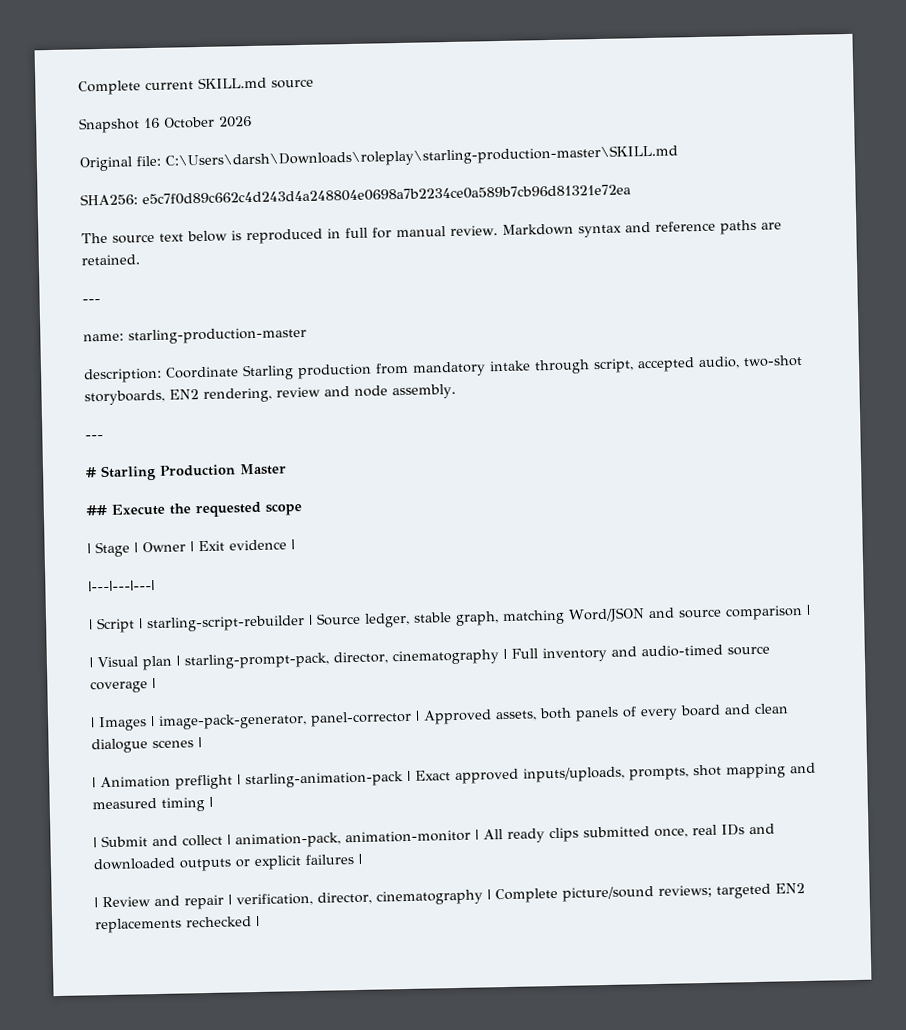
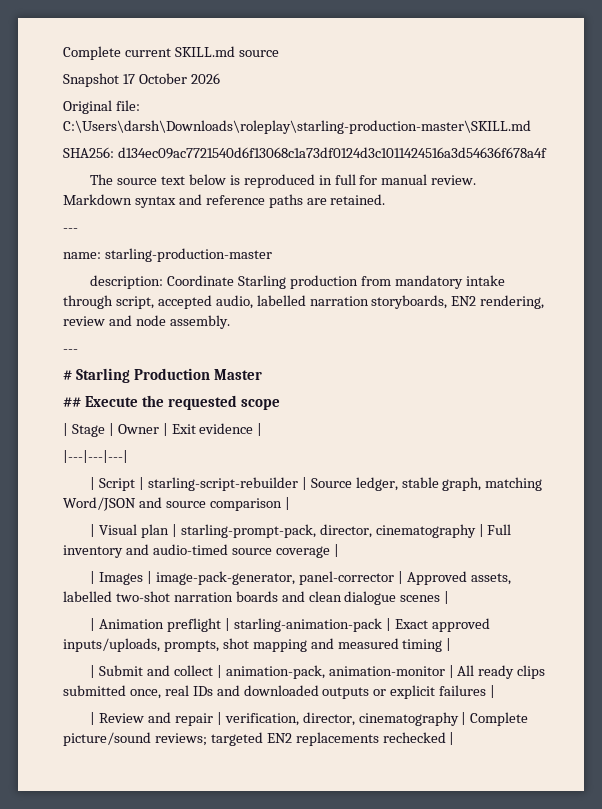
- Snapshot 16 October 2026
+ Snapshot 17 October 2026
- SHA256: e5c7f0d89c662c4d243d4a248804e0698a7b2234ce0a589b7cb96d81321e72ea
+ SHA256: d134ec09ac7721540d6f13068c1a73df0124d3c1011424516a3d54636f678a4f
- description: Coordinate Starling production from mandatory intake through script, accepted audio, two-shot storyboards, EN2 rendering, review and node assembly.
+ description: Coordinate Starling production from mandatory intake through script, accepted audio, labelled narration storyboards, EN2 rendering, review and node assembly.
- | Images | image-pack-generator, panel-corrector | Approved assets, both panels of every board and clean dialogue scenes |
+ | Images | image-pack-generator, panel-corrector | Approved assets, labelled two-shot narration boards and clean dialogue scenes |

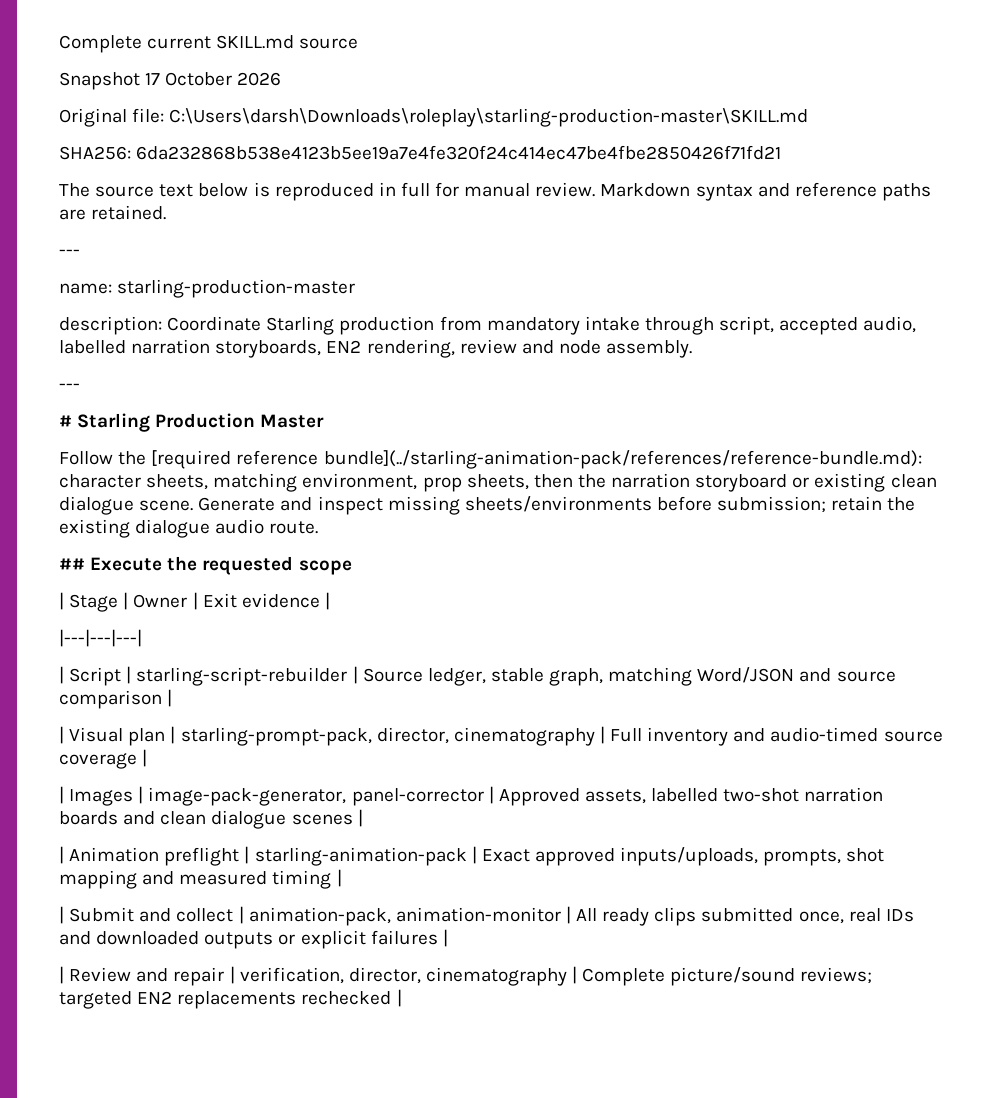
- SHA256: d134ec09ac7721540d6f13068c1a73df0124d3c1011424516a3d54636f678a4f
+ SHA256: 6da232868b538e4123b5ee19a7e4fe320f24c414ec47be4fbe2850426f71fd21
+ Follow the [required reference bundle](../starling-animation-pack/references/reference-bundle.md): character sheets, matching environment, prop sheets, then the narration storyboard or existing clean dialogue scene. Generate and inspect missing sheets/environments before submission; retain the existing dialogue audio route.

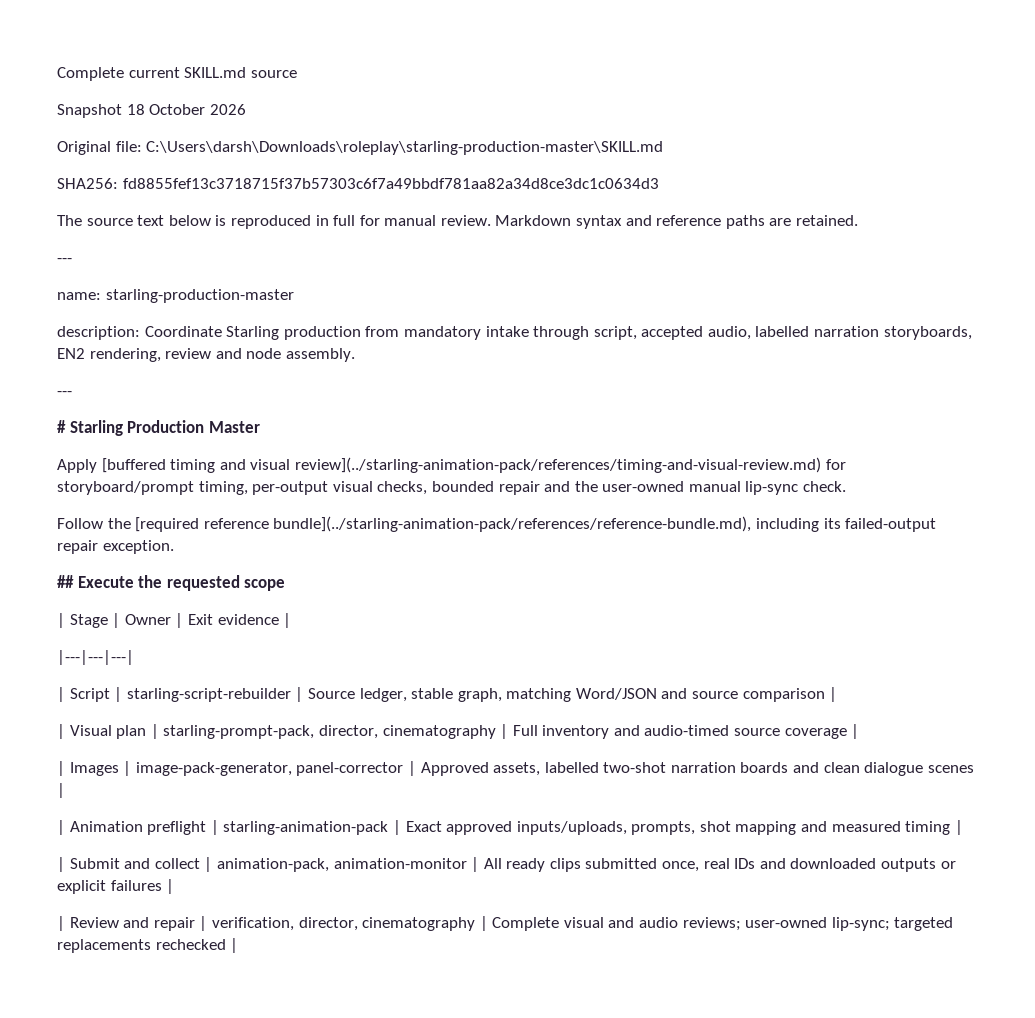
- Snapshot 17 October 2026
+ Snapshot 18 October 2026
- SHA256: 6da232868b538e4123b5ee19a7e4fe320f24c414ec47be4fbe2850426f71fd21
+ SHA256: fd8855fef13c3718715f37b57303c6f7a49bbdf781aa82a34d8ce3dc1c0634d3
- Follow the [required reference bundle](../starling-animation-pack/references/reference-bundle.md): character sheets, matching environment, prop sheets, then the narration storyboard or existing clean dialogue scene. Generate and inspect missing sheets/environments before submission; retain the existing dialogue audio route.
+ Apply [buffered timing and visual review](../starling-animation-pack/references/timing-and-visual-review.md) for storyboard/prompt timing, per-output visual checks, bounded repair and the user-owned manual lip-sync check.
+ Follow the [required reference bundle](../starling-animation-pack/references/reference-bundle.md), including its failed-output repair exception.
- | Review and repair | verification, director, cinematography | Complete picture/sound reviews; targeted EN2 replacements rechecked |
+ | Review and repair | verification, director, cinematography | Complete visual and audio reviews; user-owned lip-sync; targeted replacements rechecked |

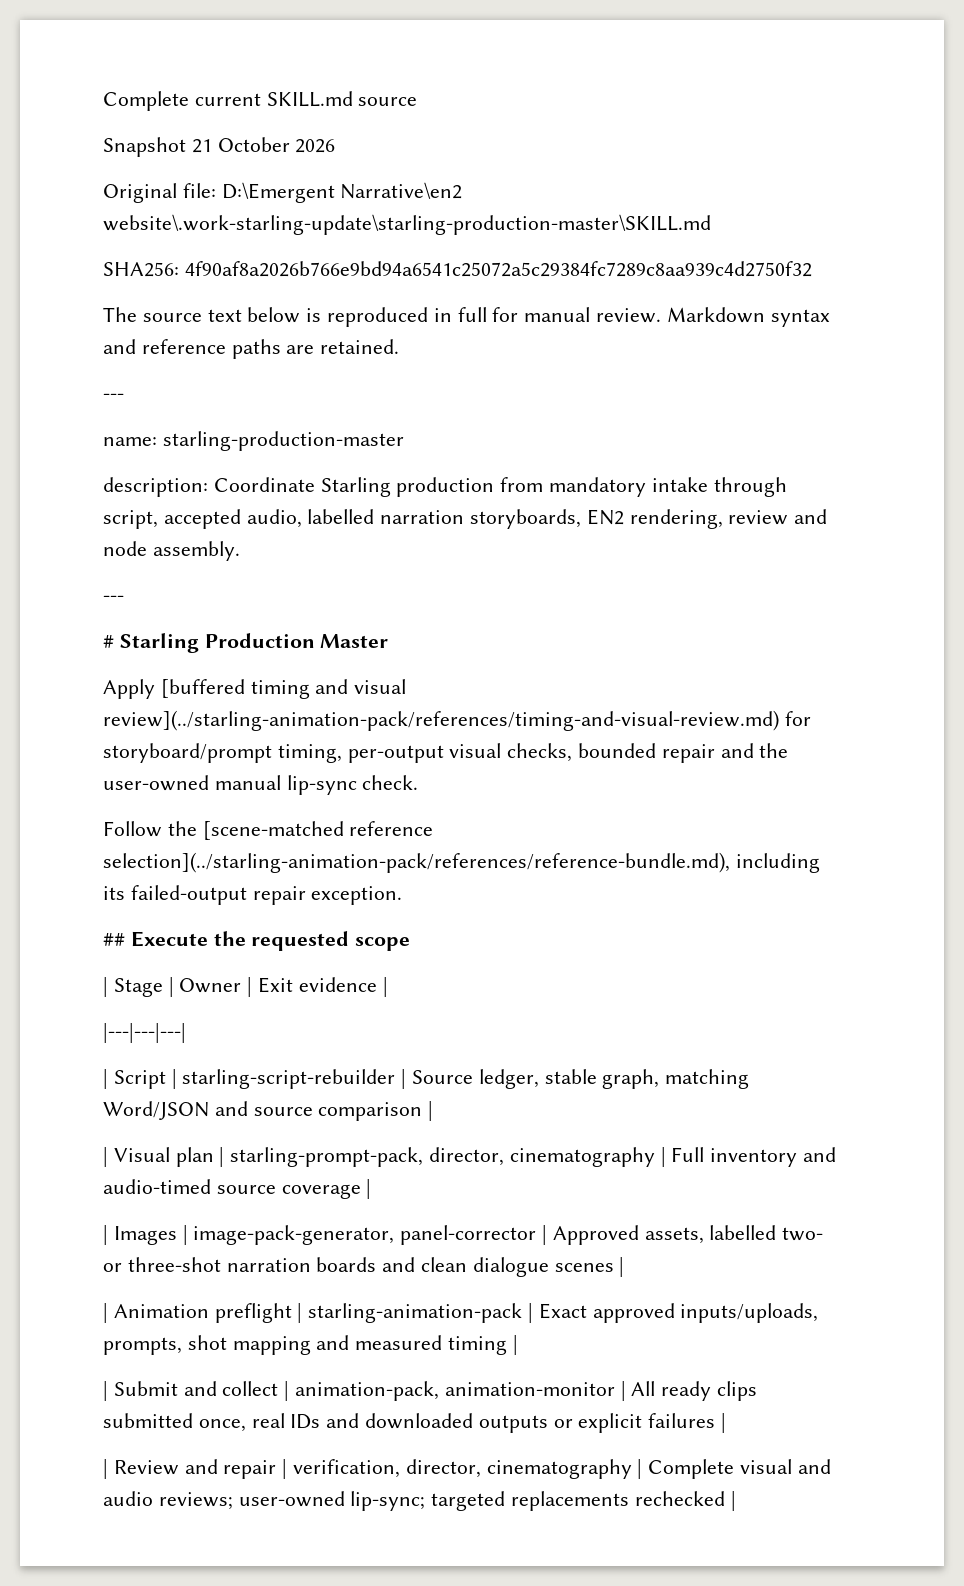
- Snapshot 18 October 2026
+ Snapshot 21 October 2026
- Original file: C:\Users\darsh\Downloads\roleplay\starling-production-master\SKILL.md
+ Original file: D:\Emergent Narrative\en2 website\.work-starling-update\starling-production-master\SKILL.md
- SHA256: fd8855fef13c3718715f37b57303c6f7a49bbdf781aa82a34d8ce3dc1c0634d3
+ SHA256: 4f90af8a2026b766e9bd94a6541c25072a5c29384fc7289c8aa939c4d2750f32
- Follow the [required reference bundle](../starling-animation-pack/references/reference-bundle.md), including its failed-output repair exception.
+ Follow the [scene-matched reference selection](../starling-animation-pack/references/reference-bundle.md), including its failed-output repair exception.
- | Images | image-pack-generator, panel-corrector | Approved assets, labelled two-shot narration boards and clean dialogue scenes |
+ | Images | image-pack-generator, panel-corrector | Approved assets, labelled two- or three-shot narration boards and clean dialogue scenes |

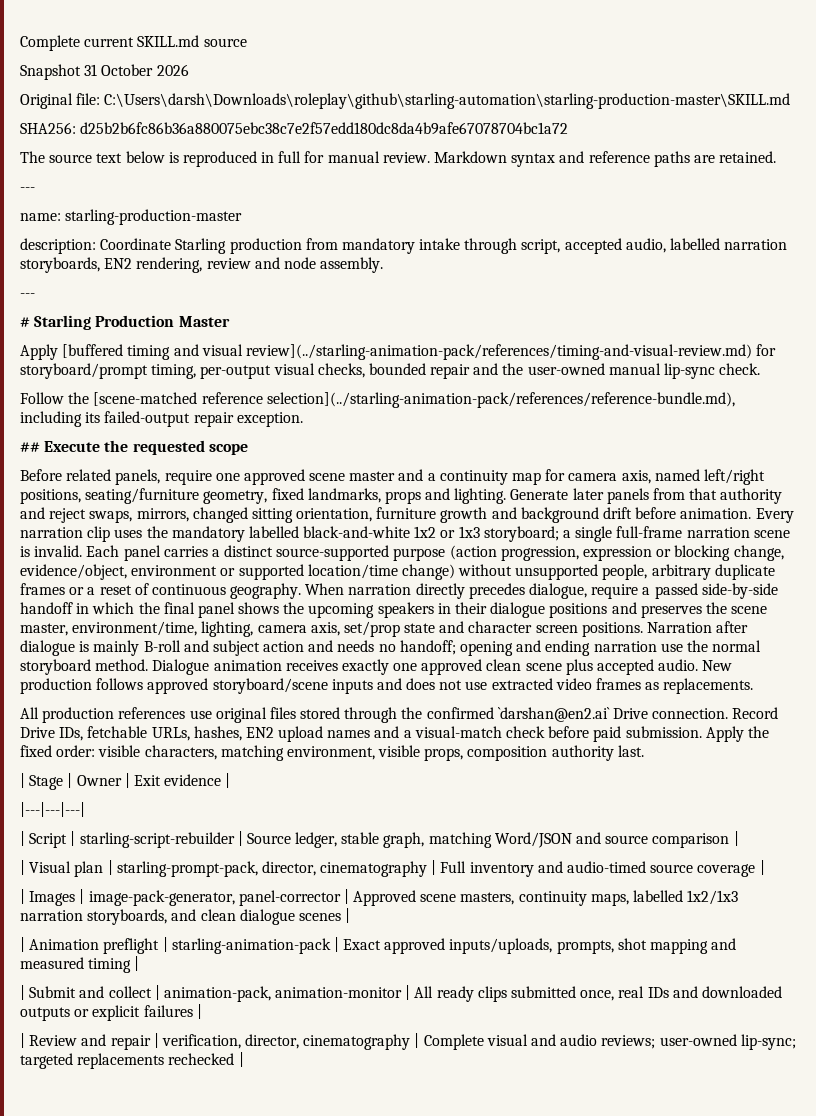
- Snapshot 21 October 2026
+ Snapshot 31 October 2026
- Original file: D:\Emergent Narrative\en2 website\.work-starling-update\starling-production-master\SKILL.md
+ Original file: C:\Users\darsh\Downloads\roleplay\github\starling-automation\starling-production-master\SKILL.md
- SHA256: 4f90af8a2026b766e9bd94a6541c25072a5c29384fc7289c8aa939c4d2750f32
+ SHA256: d25b2b6fc86b36a880075ebc38c7e2f57edd180dc8da4b9afe67078704bc1a72
+ Before related panels, require one approved scene master and a continuity map for camera axis, named left/right positions, seating/furniture geometry, fixed landmarks, props and lighting. Generate later panels from that authority and reject swaps, mirrors, changed sitting orientation, furniture growth and background drift before animation. Every narration clip uses the mandatory labelled black-and-white 1x2 or 1x3 storyboard; a single full-frame narration scene is invalid. Each panel carries a distinct source-supported purpose (action progression, expression or blocking change, evidence/object, environment or supported location/time change) without unsupported people, arbitrary duplicate frames or a reset of continuous geography. When narration directly precedes dialogue, require a passed side-by-side handoff in which the final panel shows the upcoming speakers in their dialogue positions and preserves the scene master, environment/time, lighting, camera axis, set/prop state and character screen positions. Narration after dialogue is mainly B-roll and subject action and needs no handoff; opening and ending narration use the normal storyboard method. Dialogue animation receives exactly one approved clean scene plus accepted audio. New production follows approved storyboard/scene inputs and does not use extracted video frames as replacements.
+ All production references use original files stored through the confirmed `darshan@en2.ai` Drive connection. Record Drive IDs, fetchable URLs, hashes, EN2 upload names and a visual-match check before paid submission. Apply the fixed order: visible characters, matching environment, visible props, composition authority last.
- | Images | image-pack-generator, panel-corrector | Approved assets, labelled two- or three-shot narration boards and clean dialogue scenes |
+ | Images | image-pack-generator, panel-corrector | Approved scene masters, continuity maps, labelled 1x2/1x3 narration storyboards, and clean dialogue scenes |

